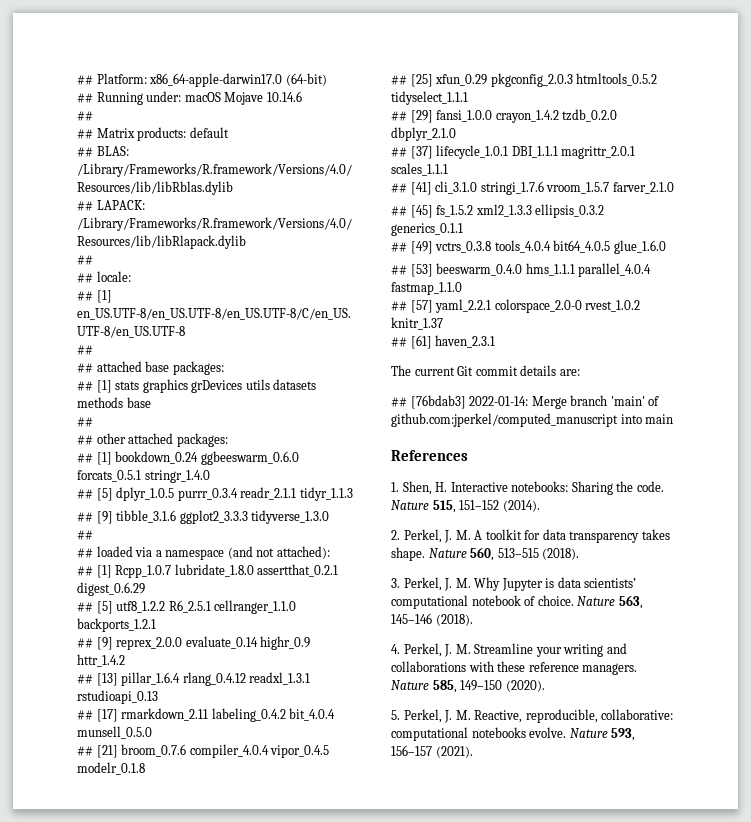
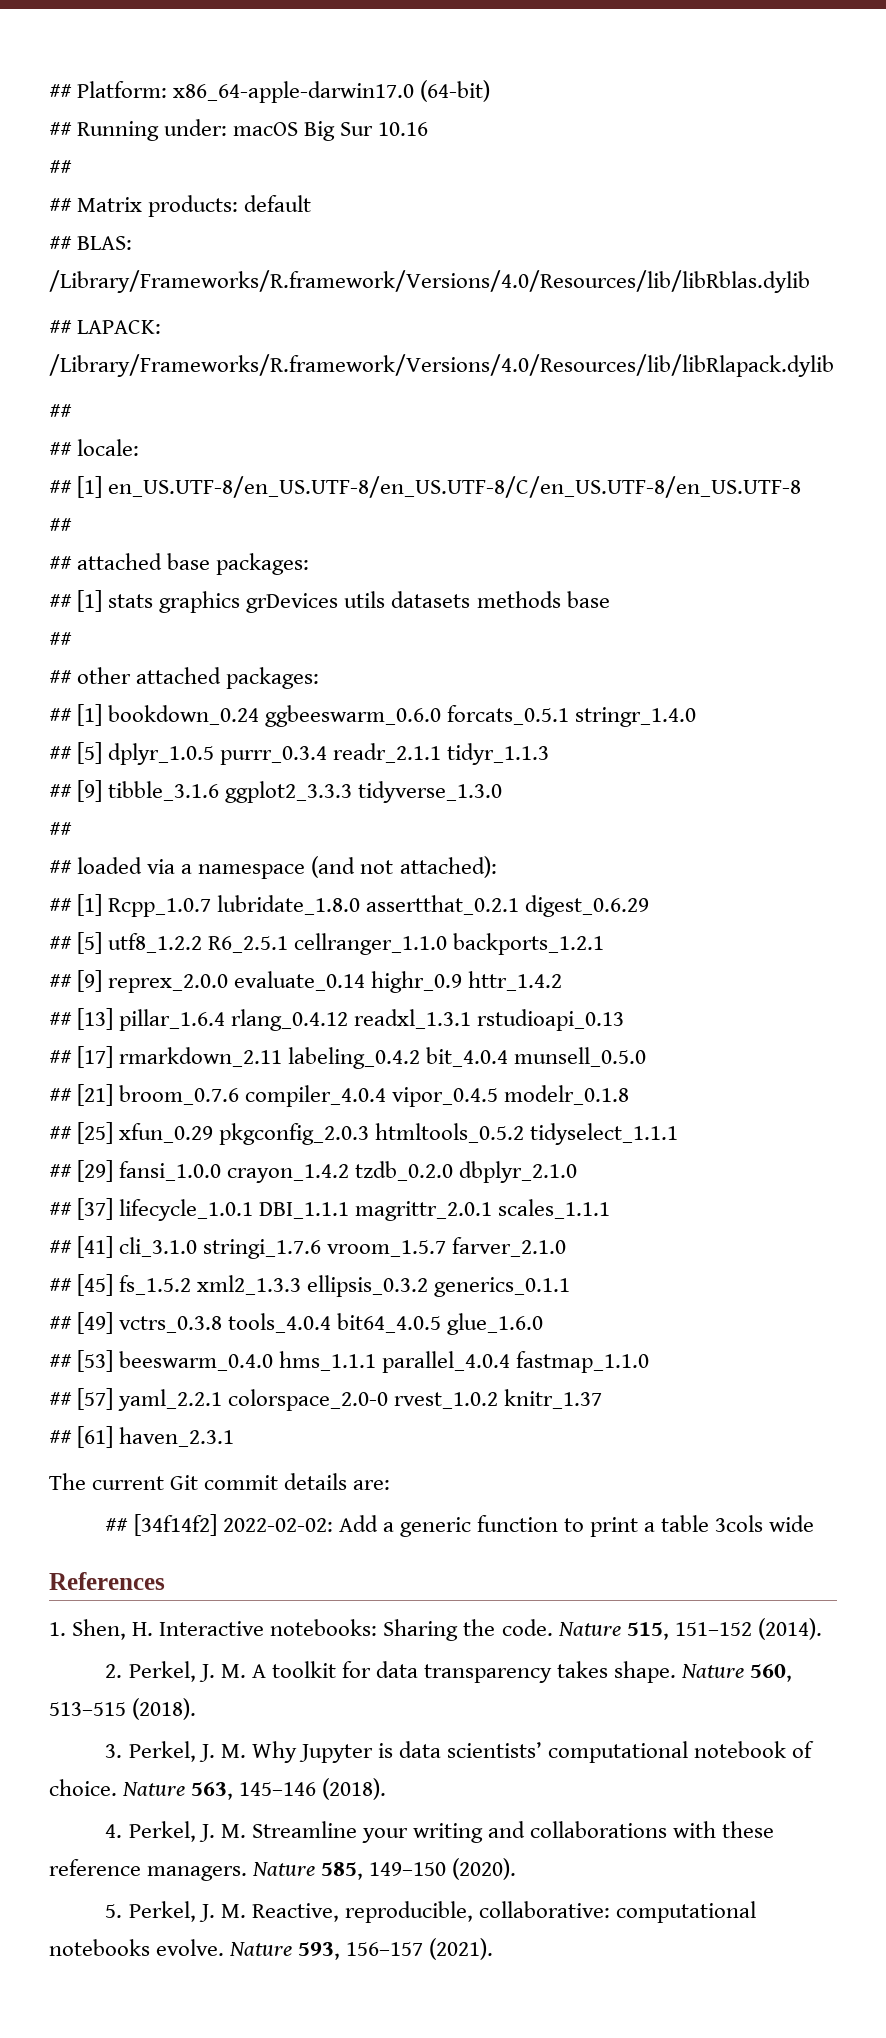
- ## Running under: macOS Mojave 10.14.6
+ ## Running under: macOS Big Sur 10.16
- ## [76bdab3] 2022-01-14: Merge branch 'main' of github.com:jperkel/computed_manuscript into main
+ ## [34f14f2] 2022-02-02: Add a generic function to print a table 3cols wide

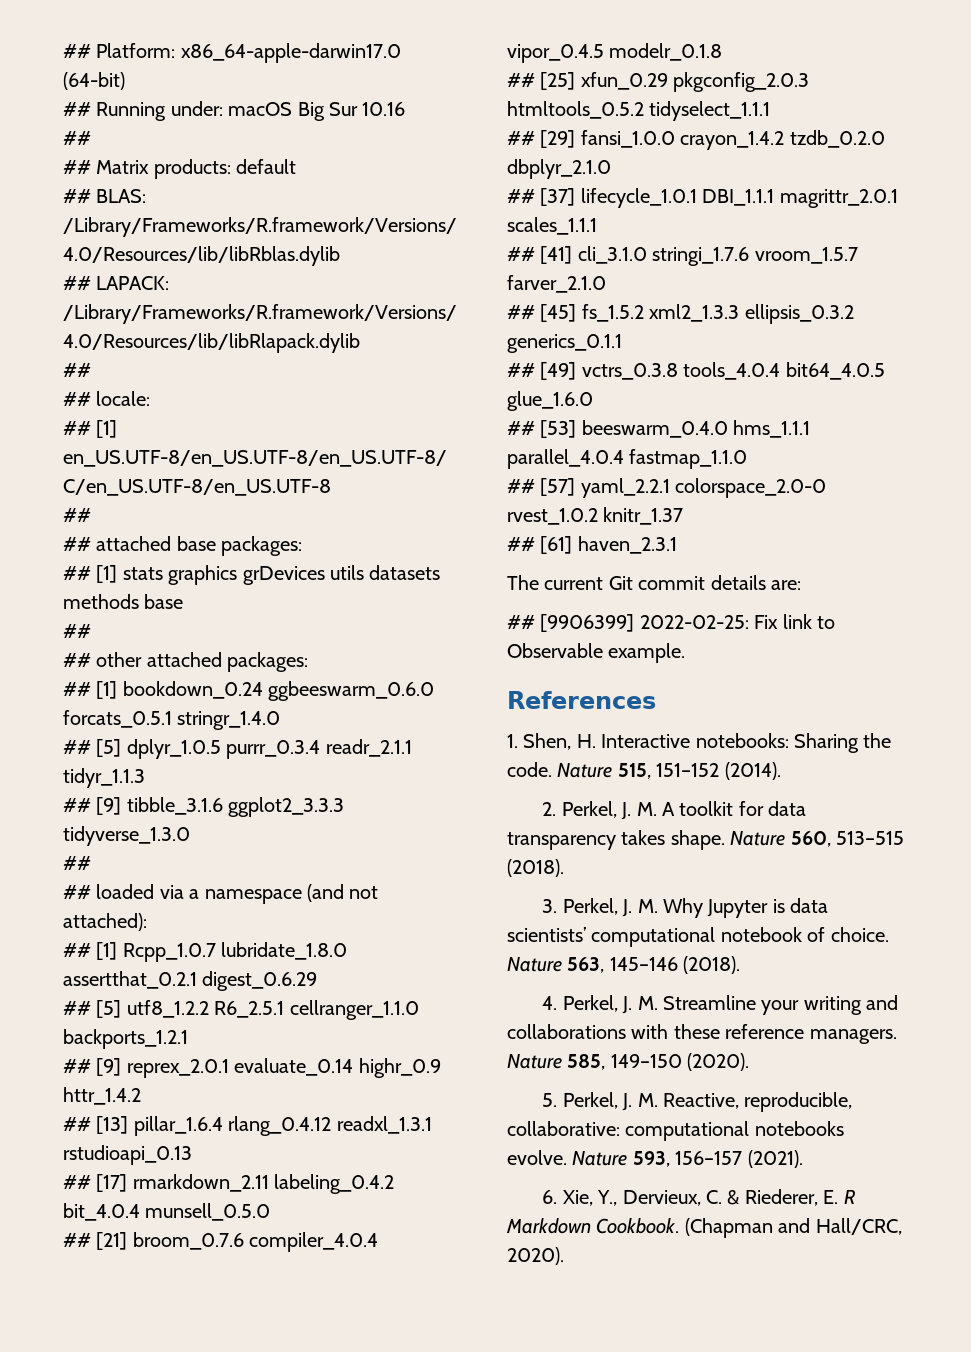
- ## [9] reprex_2.0.0 evaluate_0.14 highr_0.9 httr_1.4.2
+ ## [9] reprex_2.0.1 evaluate_0.14 highr_0.9 httr_1.4.2
- ## [34f14f2] 2022-02-02: Add a generic function to print a table 3cols wide
+ ## [9906399] 2022-02-25: Fix link to Observable example.
+ 6. Xie, Y., Dervieux, C. & Riederer, E. R Markdown Cookbook. (Chapman and Hall/CRC, 2020).

